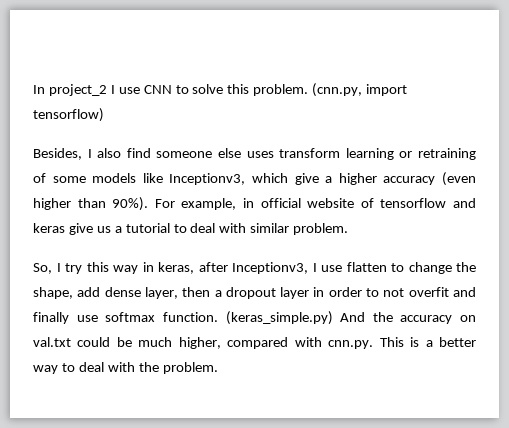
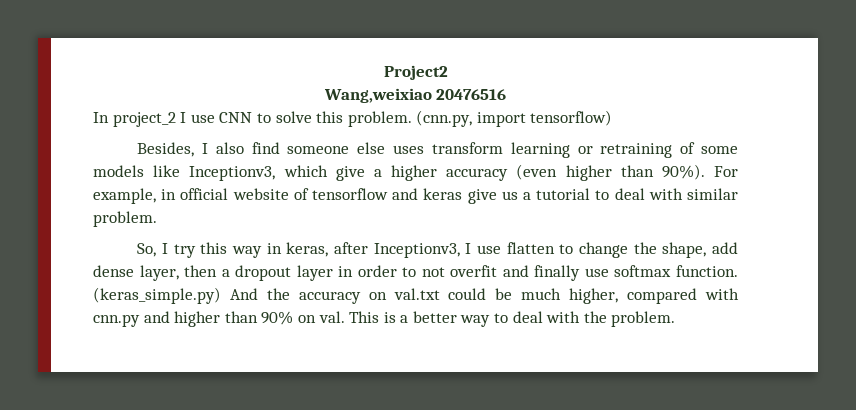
+ Project2
+ Wang,weixiao 20476516
- (keras_simple.py) And the accuracy on val.txt could be much higher, compared with cnn.py. This is a better way to deal with the problem.
+ (keras_simple.py) And the accuracy on val.txt could be much higher, compared with cnn.py and higher than 90% on val. This is a better way to deal with the problem.

